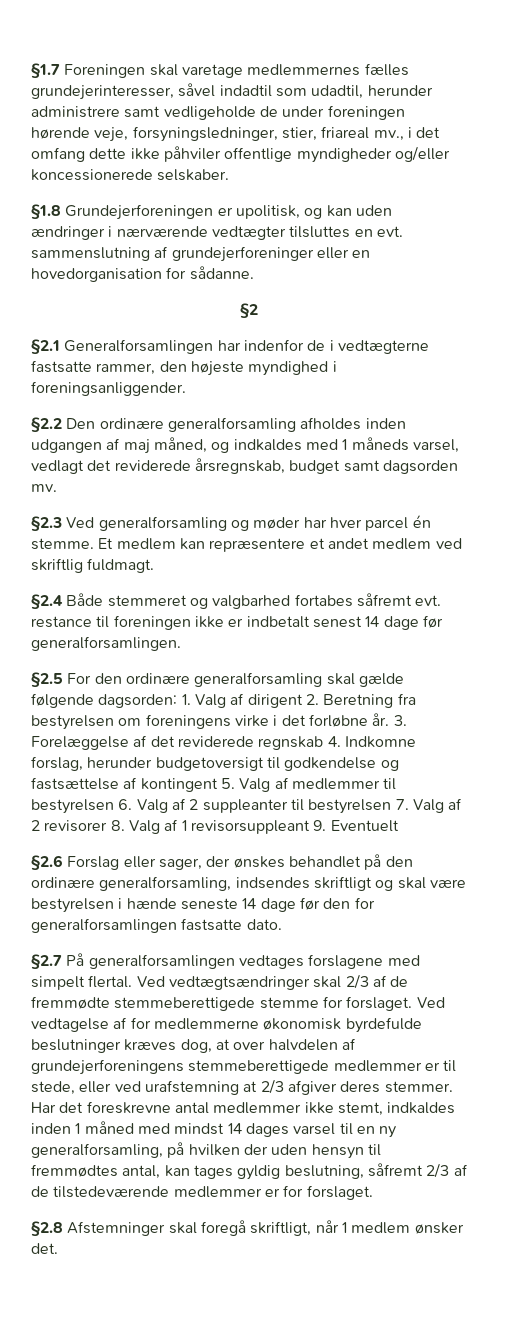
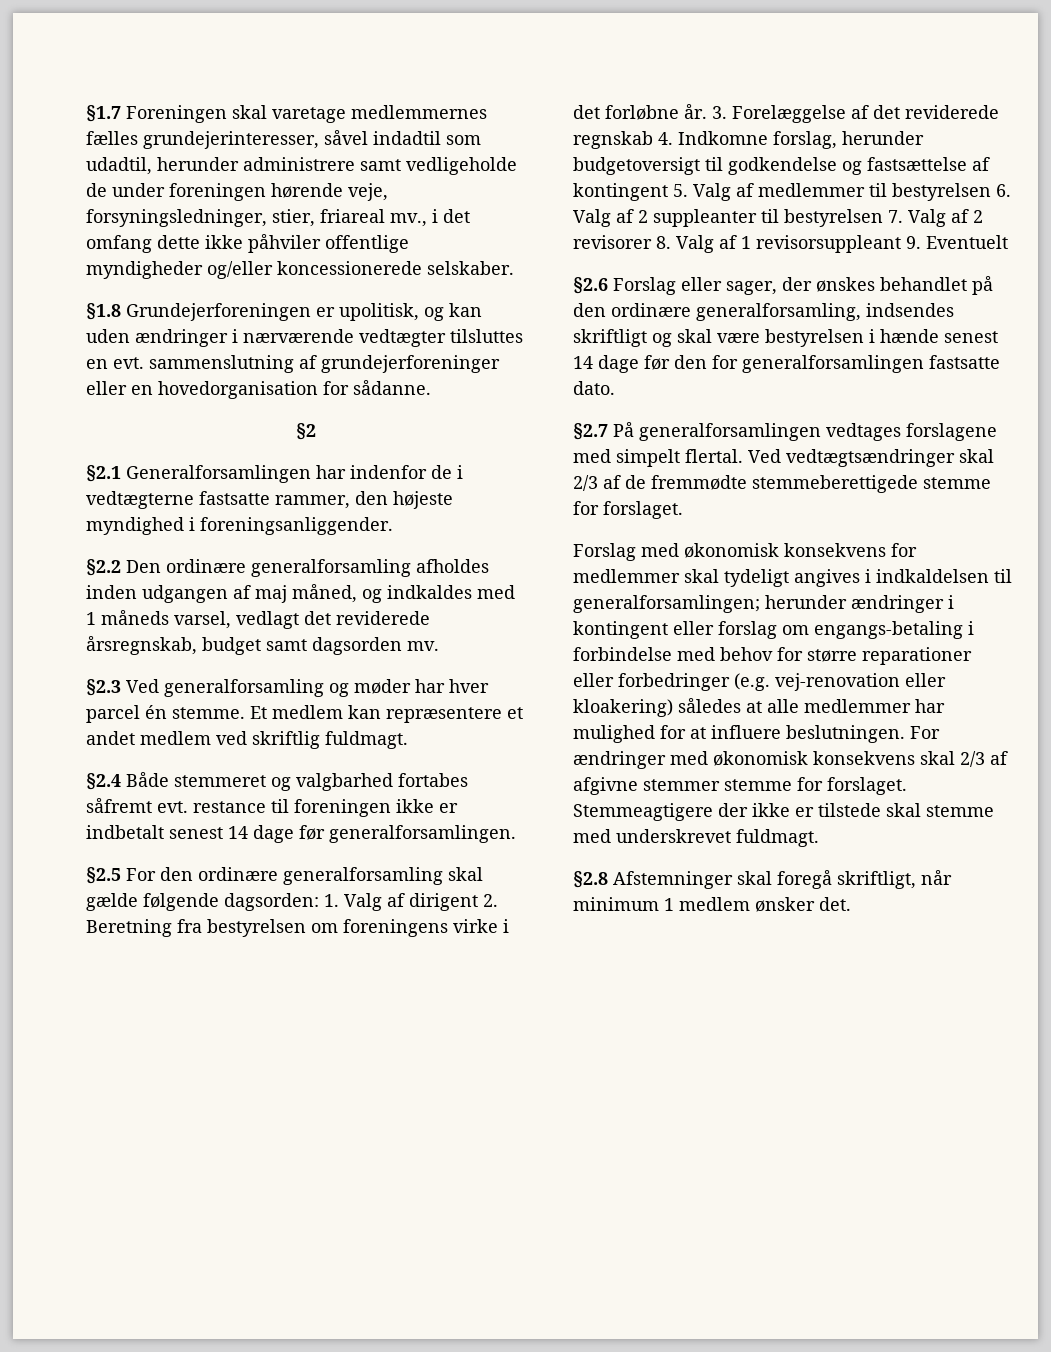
- §2.6 Forslag eller sager, der ønskes behandlet på den ordinære generalforsamling, indsendes skriftligt og skal være bestyrelsen i hænde seneste 14 dage før den for generalforsamlingen fastsatte dato.
+ §2.6 Forslag eller sager, der ønskes behandlet på den ordinære generalforsamling, indsendes skriftligt og skal være bestyrelsen i hænde senest 14 dage før den for generalforsamlingen fastsatte dato.
- Ved vedtægtsændringer skal 2/3 af de fremmødte stemmeberettigede stemme for forslaget. Ved vedtagelse af for medlemmerne økonomisk byrdefulde beslutninger kræves dog, at over halvdelen af grundejerforeningens stemmeberettigede medlemmer er til stede, eller ved urafstemning at 2/3 afgiver deres stemmer. Har det foreskrevne antal medlemmer ikke stemt, indkaldes inden 1 måned med mindst 14 dages varsel til en ny generalforsamling, på hvilken der uden hensyn til fremmødtes antal, kan tages gyldig beslutning, såfremt 2/3 af de tilstedeværende medlemmer er for forslaget.
+ Ved vedtægtsændringer skal 2/3 af de fremmødte stemmeberettigede stemme for forslaget.
+ Forslag med økonomisk konsekvens for medlemmer skal tydeligt angives i indkaldelsen til generalforsamlingen; herunder ændringer i kontingent eller forslag om engangs-betaling i forbindelse med behov for større reparationer eller forbedringer (e.g. vej-renovation eller kloakering) således at alle medlemmer har mulighed for at influere beslutningen. For ændringer med økonomisk konsekvens skal 2/3 af afgivne stemmer stemme for forslaget. Stemmeagtigere der ikke er tilstede skal stemme med underskrevet fuldmagt.
- §2.8 Afstemninger skal foregå skriftligt, når 1 medlem ønsker det.
+ §2.8 Afstemninger skal foregå skriftligt, når minimum 1 medlem ønsker det.

